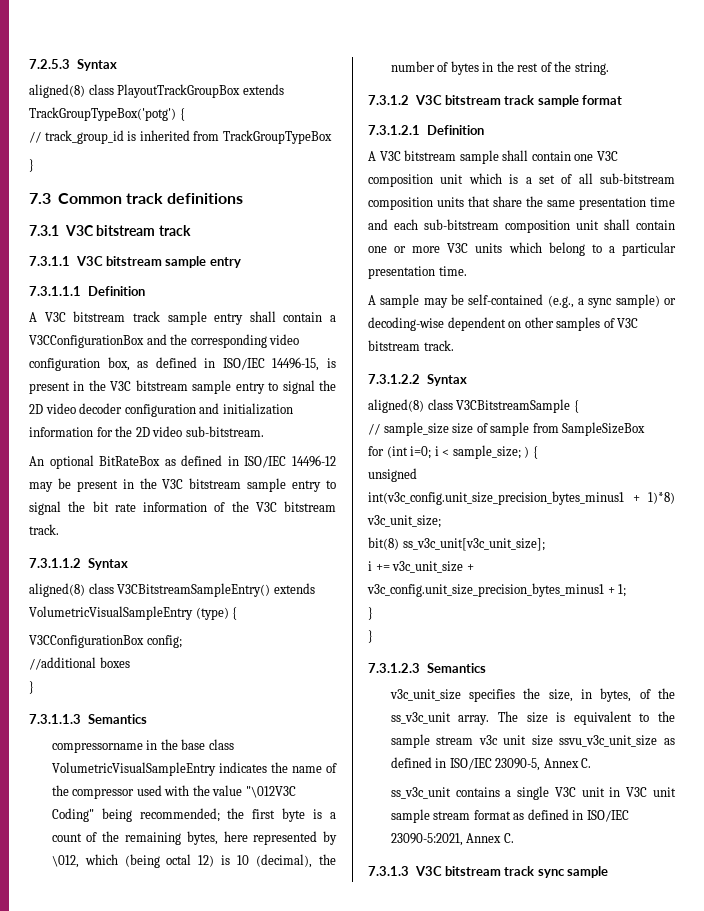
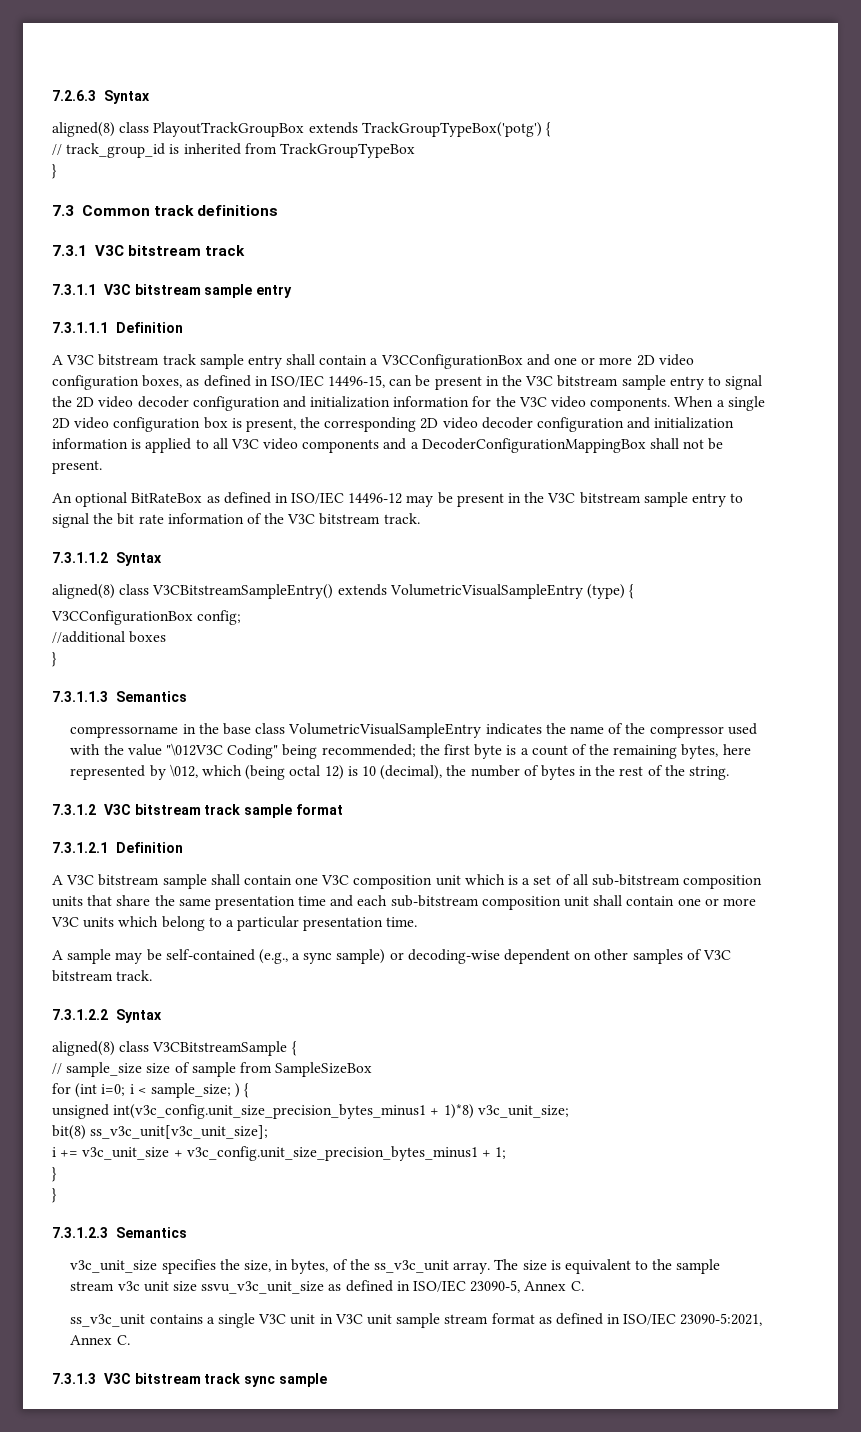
- 7.2.5.3 Syntax
+ 7.2.6.3 Syntax
- A V3C bitstream track sample entry shall contain a V3CConfigurationBox and the corresponding video configuration box, as defined in ISO/IEC 14496-15, is present in the V3C bitstream sample entry to signal the 2D video decoder configuration and initialization information for the 2D video sub-bitstream.
+ A V3C bitstream track sample entry shall contain a V3CConfigurationBox and one or more 2D video configuration boxes, as defined in ISO/IEC 14496-15, can be present in the V3C bitstream sample entry to signal the 2D video decoder configuration and initialization information for the V3C video components. When a single 2D video configuration box is present, the corresponding 2D video decoder configuration and initialization information is applied to all V3C video components and a DecoderConfigurationMappingBox shall not be present.

